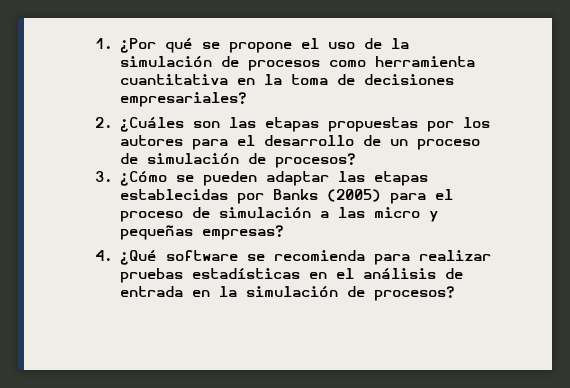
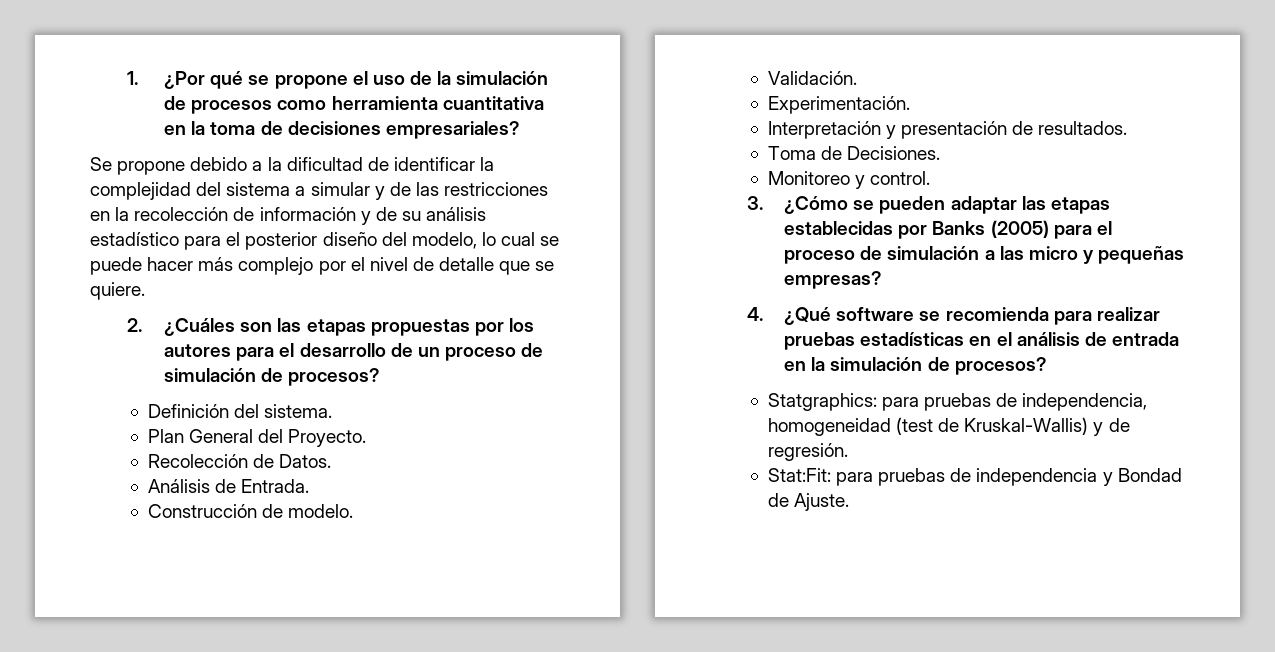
+ Se propone debido a la dificultad de identificar la complejidad del sistema a simular y de las restricciones en la recolección de información y de su análisis estadístico para el posterior diseño del modelo, lo cual se puede hacer más complejo por el nivel de detalle que se quiere.
+ Definición del sistema.
+ Plan General del Proyecto.
+ Recolección de Datos.
+ Análisis de Entrada.
+ Construcción de modelo.
+ Validación.
+ Experimentación.
+ Interpretación y presentación de resultados.
+ Toma de Decisiones.
+ Monitoreo y control.
+ Statgraphics: para pruebas de independencia, homogeneidad (test de Kruskal-Wallis) y de regresión.
+ Stat:Fit: para pruebas de independencia y Bondad de Ajuste.

